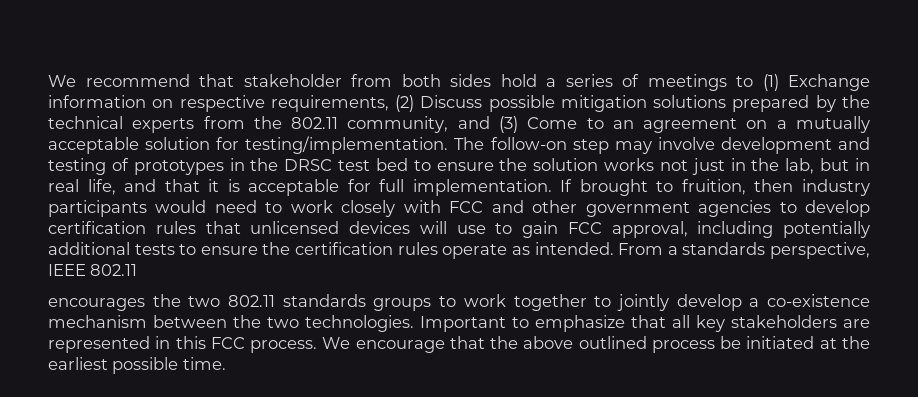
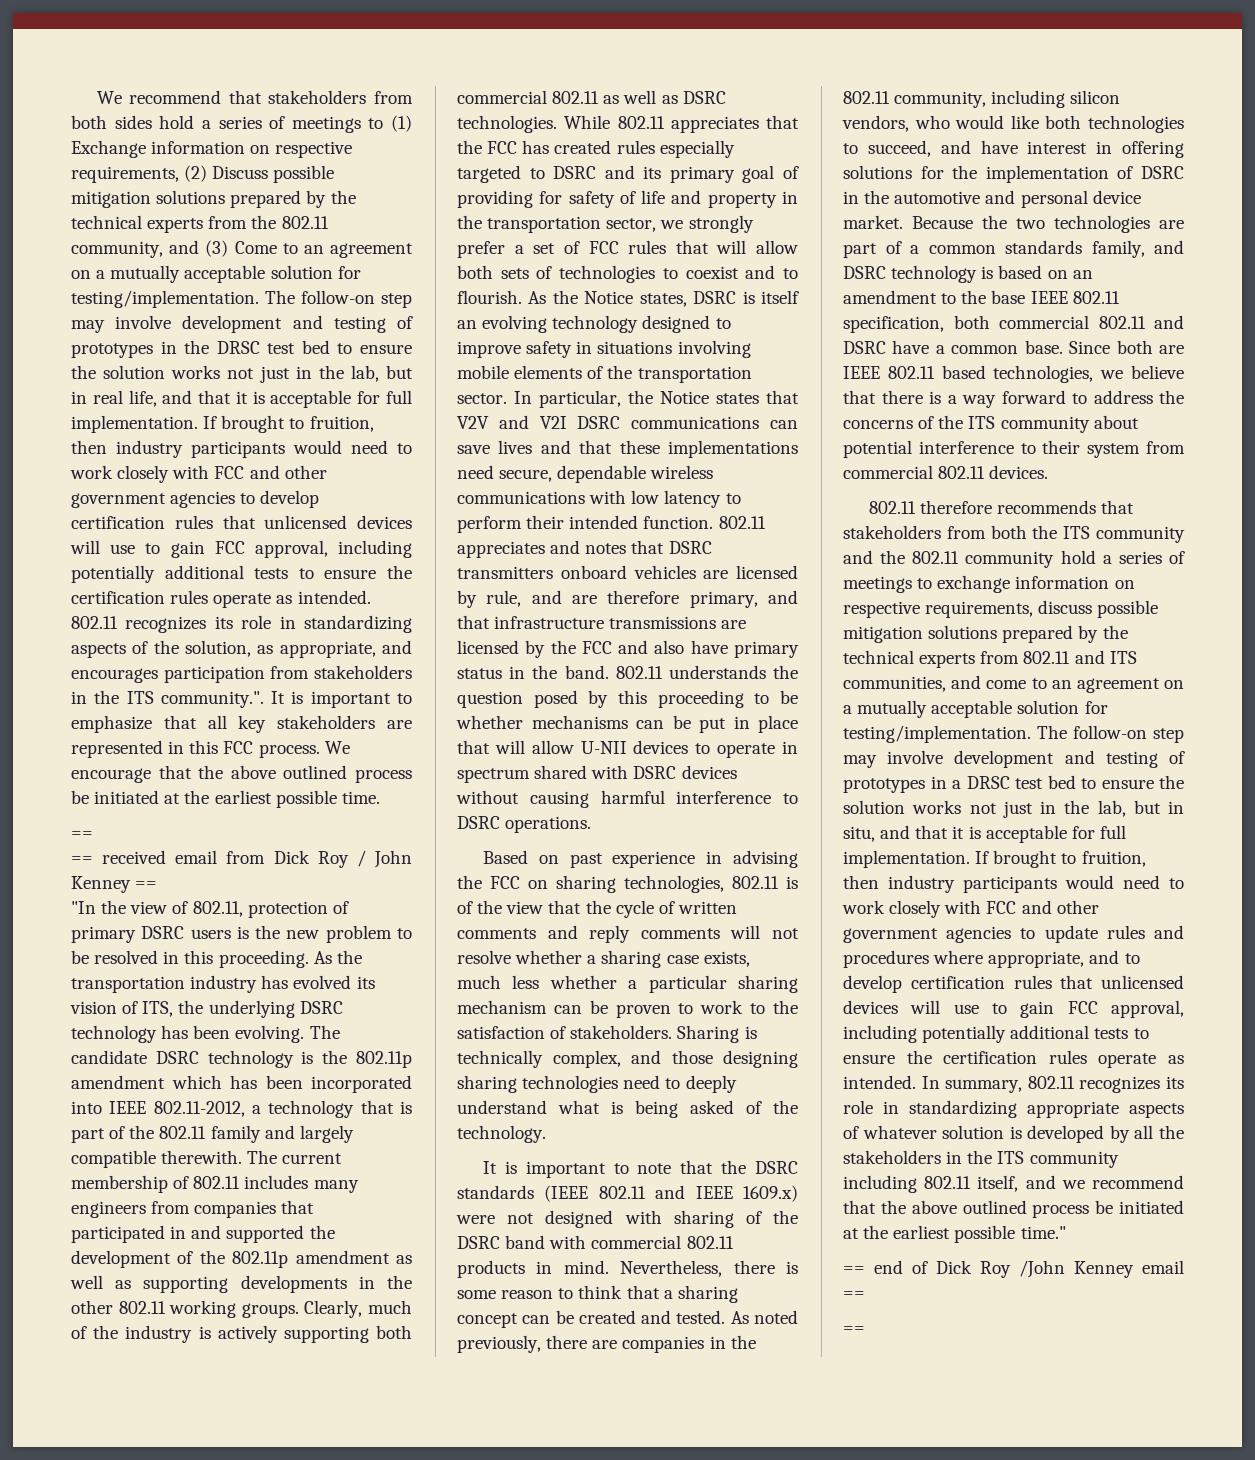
- We recommend that stakeholder from both sides hold a series of meetings to (1) Exchange information on respective requirements, (2) Discuss possible mitigation solutions prepared by the technical experts from the 802.11 community, and (3) Come to an agreement on a mutually acceptable solution for testing/implementation.
+ We recommend that stakeholders from both sides hold a series of meetings to (1) Exchange information on respective requirements, (2) Discuss possible mitigation solutions prepared by the technical experts from the 802.11 community, and (3) Come to an agreement on a mutually acceptable solution for testing/implementation.
- From a standards perspective, IEEE 802.11
- encourages the two 802.11 standards groups to work together to jointly develop a co-existence mechanism between the two technologies. Important to emphasize that all key stakeholders are represented in this FCC process.
+ 802.11 recognizes its role in standardizing aspects of the solution, as appropriate, and encourages participation from stakeholders in the ITS community.". It is important to emphasize that all key stakeholders are represented in this FCC process.
  We encourage that the above outlined process be initiated at the earliest possible time.
+ ==
+ == received email from Dick Roy / John Kenney ==
+ "In the view of 802.11, protection of primary DSRC users is the new problem to be resolved in this proceeding. As the transportation industry has evolved its vision of ITS, the underlying DSRC technology has been evolving. The candidate DSRC technology is the 802.11p amendment which has been incorporated into IEEE 802.11-2012, a technology that is part of the 802.11 family and largely compatible therewith. The current membership of 802.11 includes many engineers from companies that participated in and supported the development of the 802.11p amendment as well as supporting developments in the other 802.11 working groups. Clearly, much of the industry is actively supporting both commercial 802.11 as well as DSRC technologies. While 802.11 appreciates that the FCC has created rules especially targeted to DSRC and its primary goal of providing for safety of life and property in the transportation sector, we strongly prefer a set of FCC rules that will allow both sets of technologies to coexist and to flourish. As the Notice states, DSRC is itself an evolving technology designed to improve safety in situations involving mobile elements of the transportation sector. In particular, the Notice states that V2V and V2I DSRC communications can save lives and that these implementations need secure, dependable wireless communications with low latency to perform their intended function. 802.11 appreciates and notes that DSRC transmitters onboard vehicles are licensed by rule, and are therefore primary, and that infrastructure transmissions are licensed by the FCC and also have primary status in the band. 802.11 understands the question posed by this proceeding to be whether mechanisms can be put in place that will allow U-NII devices to operate in spectrum shared with DSRC devices without causing harmful interference to DSRC operations.
+ Based on past experience in advising the FCC on sharing technologies, 802.11 is of the view that the cycle of written comments and reply comments will not resolve whether a sharing case exists, much less whether a particular sharing mechanism can be proven to work to the satisfaction of stakeholders. Sharing is technically complex, and those designing sharing technologies need to deeply understand what is being asked of the technology.
+ It is important to note that the DSRC standards (IEEE 802.11 and IEEE 1609.x) were not designed with sharing of the DSRC band with commercial 802.11 products in mind. Nevertheless, there is some reason to think that a sharing concept can be created and tested. As noted previously, there are companies in the 802.11 community, including silicon vendors, who would like both technologies to succeed, and have interest in offering solutions for the implementation of DSRC in the automotive and personal device market. Because the two technologies are part of a common standards family, and DSRC technology is based on an amendment to the base IEEE 802.11 specification, both commercial 802.11 and DSRC have a common base. Since both are IEEE 802.11 based technologies, we believe that there is a way forward to address the concerns of the ITS community about potential interference to their system from commercial 802.11 devices.
+ 802.11 therefore recommends that stakeholders from both the ITS community and the 802.11 community hold a series of meetings to exchange information on respective requirements, discuss possible mitigation solutions prepared by the technical experts from 802.11 and ITS communities, and come to an agreement on a mutually acceptable solution for testing/implementation. The follow-on step may involve development and testing of prototypes in a DRSC test bed to ensure the solution works not just in the lab, but in situ, and that it is acceptable for full implementation. If brought to fruition, then industry participants would need to work closely with FCC and other government agencies to update rules and procedures where appropriate, and to develop certification rules that unlicensed devices will use to gain FCC approval, including potentially additional tests to ensure the certification rules operate as intended. In summary, 802.11 recognizes its role in standardizing appropriate aspects of whatever solution is developed by all the stakeholders in the ITS community including 802.11 itself, and we recommend that the above outlined process be initiated at the earliest possible time."
+ == end of Dick Roy /John Kenney email ==
+ ==

